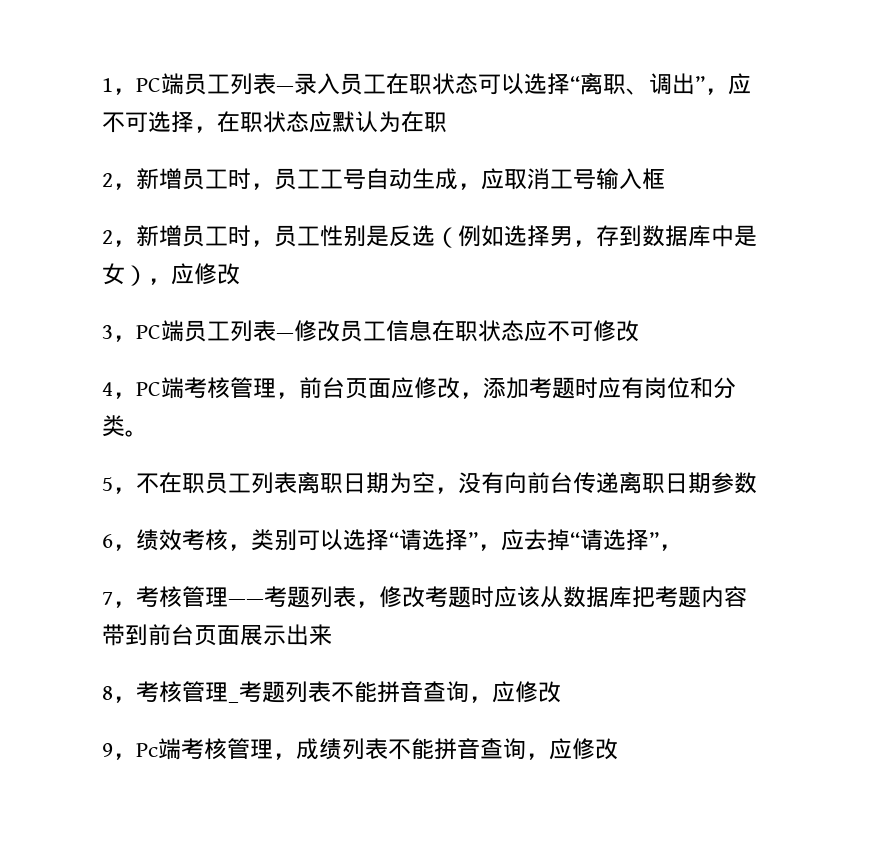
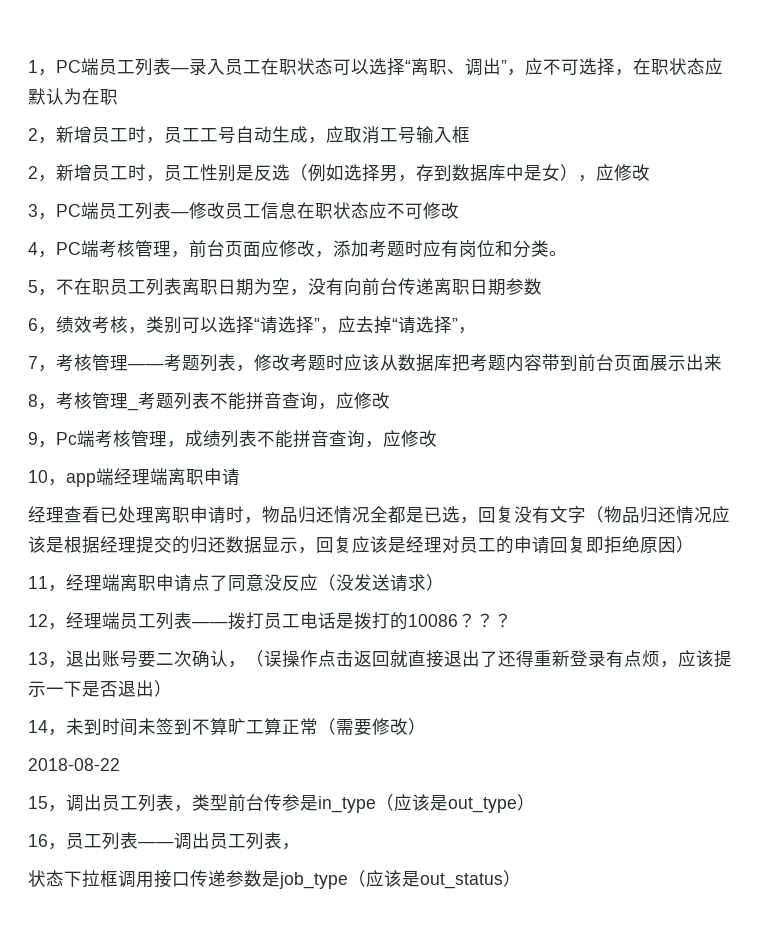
+ 10，app端经理端离职申请
+ 经理查看已处理离职申请时，物品归还情况全都是已选，回复没有文字（物品归还情况应该是根据经理提交的归还数据显示，回复应该是经理对员工的申请回复即拒绝原因）
+ 11，经理端离职申请点了同意没反应（没发送请求）
+ 12，经理端员工列表——拨打员工电话是拨打的10086？？？
+ 13，退出账号要二次确认，（误操作点击返回就直接退出了还得重新登录有点烦，应该提示一下是否退出）
+ 14，未到时间未签到不算旷工算正常（需要修改）
+ 2018-08-22
+ 15，调出员工列表，类型前台传参是in_type（应该是out_type）
+ 16，员工列表——调出员工列表，
+ 状态下拉框调用接口传递参数是job_type（应该是out_status）

